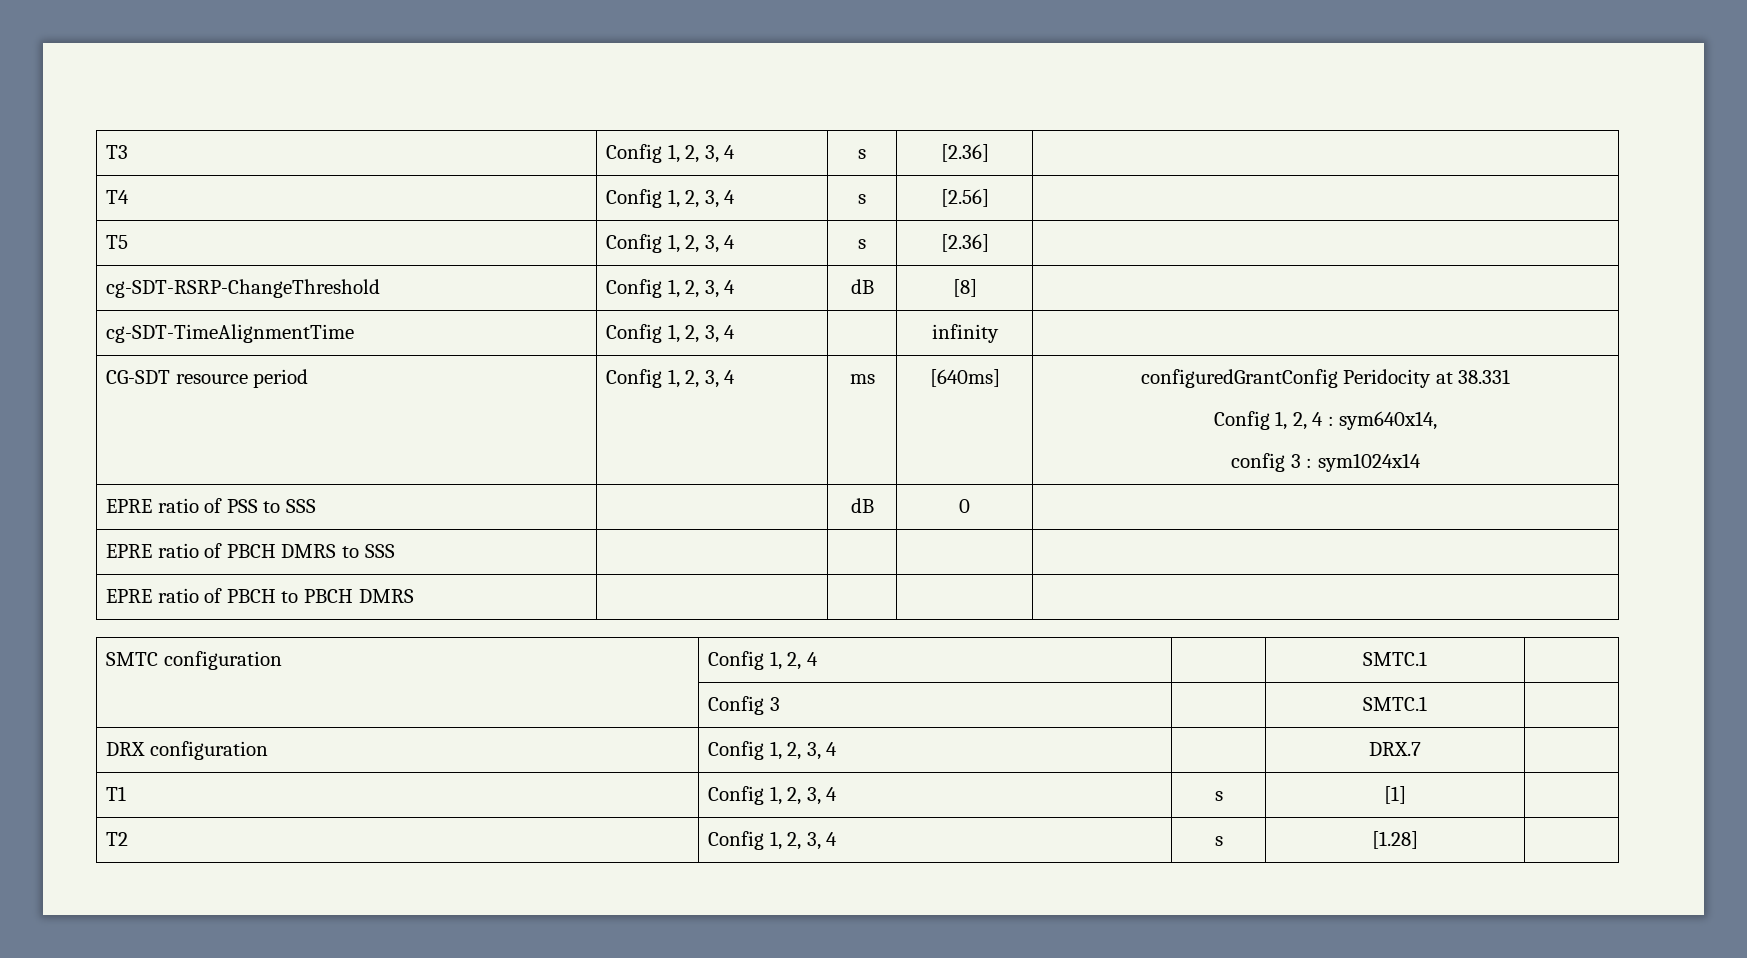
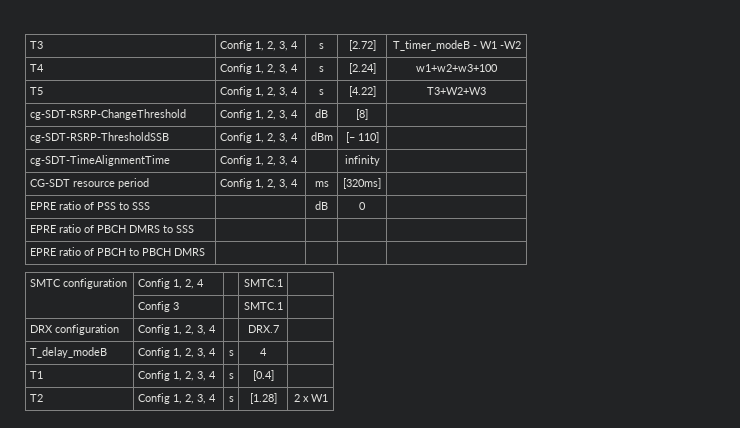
- T3 | Config 1, 2, 3, 4 | s | [2.36] |
+ T3 | Config 1, 2, 3, 4 | s | [2.72] | T_timer_modeB - W1 -W2
- T4 | Config 1, 2, 3, 4 | s | [2.56] |
+ T4 | Config 1, 2, 3, 4 | s | [2.24] | w1+w2+w3+100
- T5 | Config 1, 2, 3, 4 | s | [2.36] |
+ T5 | Config 1, 2, 3, 4 | s | [4.22] | T3+W2+W3
+ cg-SDT-RSRP-ThresholdSSB | Config 1, 2, 3, 4 | dBm | [– 110] |
- CG-SDT resource period | Config 1, 2, 3, 4 | ms | [640ms] | configuredGrantConfig Peridocity at 38.331
- Config 1, 2, 4 : sym640x14,
- config 3 : sym1024x14
+ CG-SDT resource period | Config 1, 2, 3, 4 | ms | [320ms] |
+ T_delay_modeB | Config 1, 2, 3, 4 | s | 4 |
- T1 | Config 1, 2, 3, 4 | s | [1] |
+ T1 | Config 1, 2, 3, 4 | s | [0.4] |
- T2 | Config 1, 2, 3, 4 | s | [1.28] |
+ T2 | Config 1, 2, 3, 4 | s | [1.28] | 2 x W1

